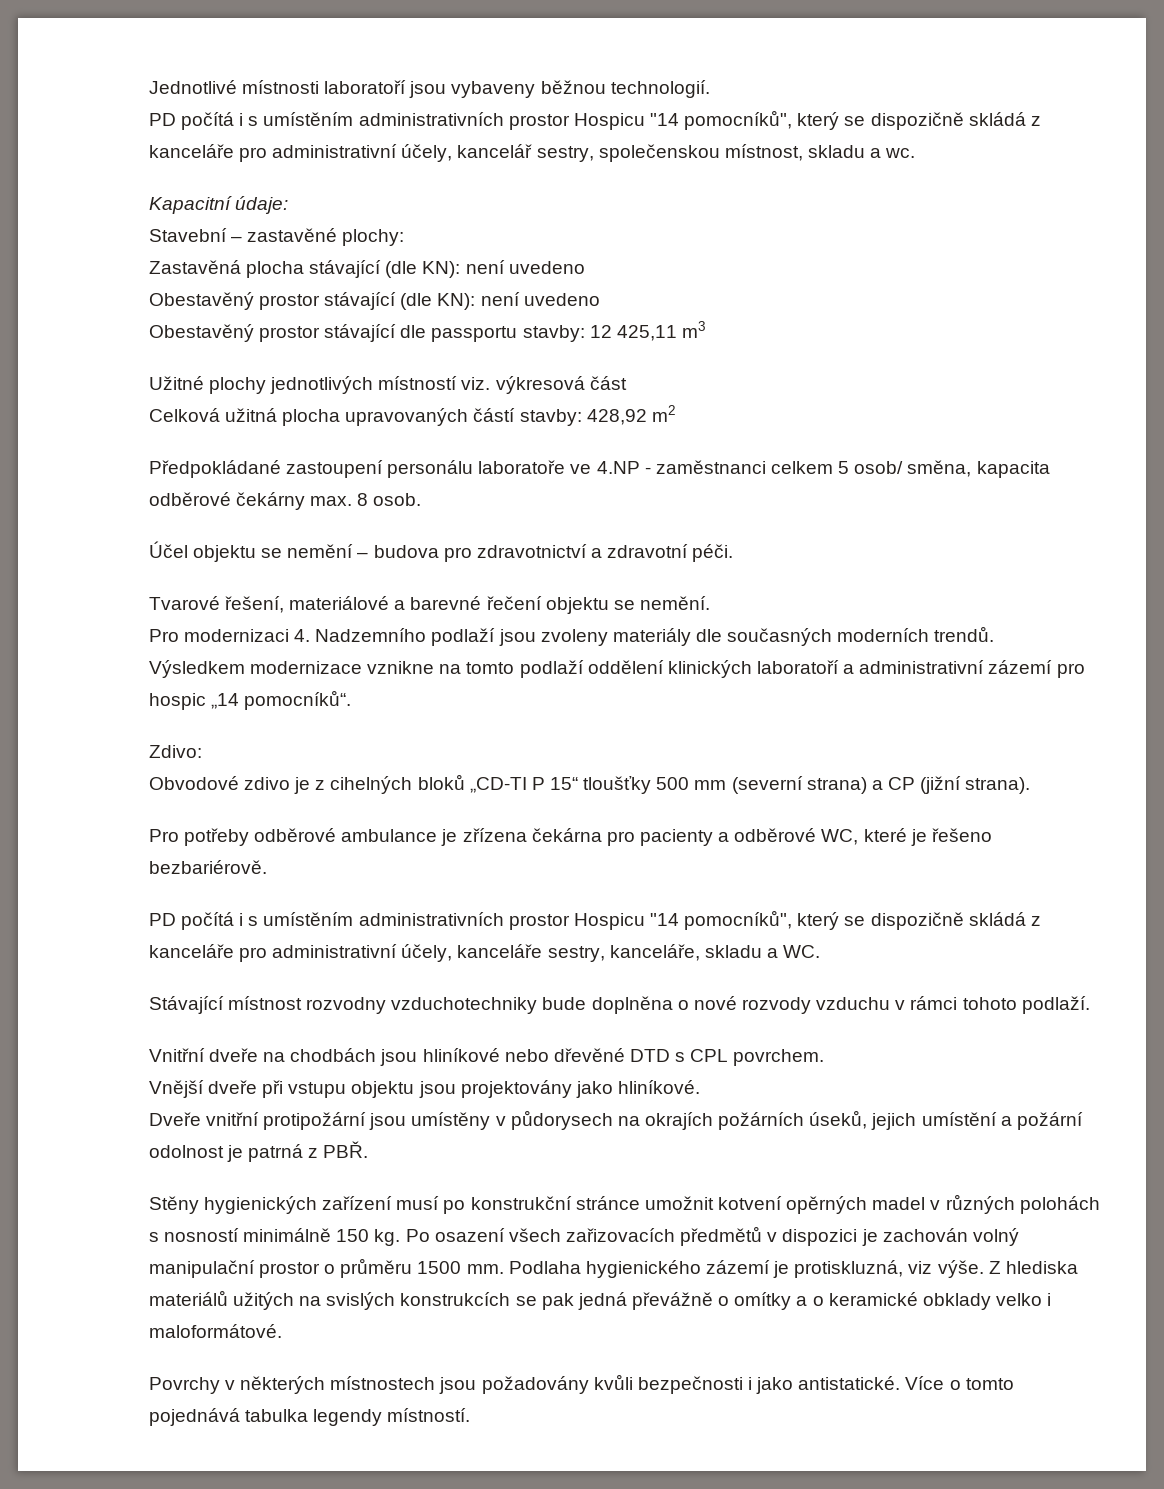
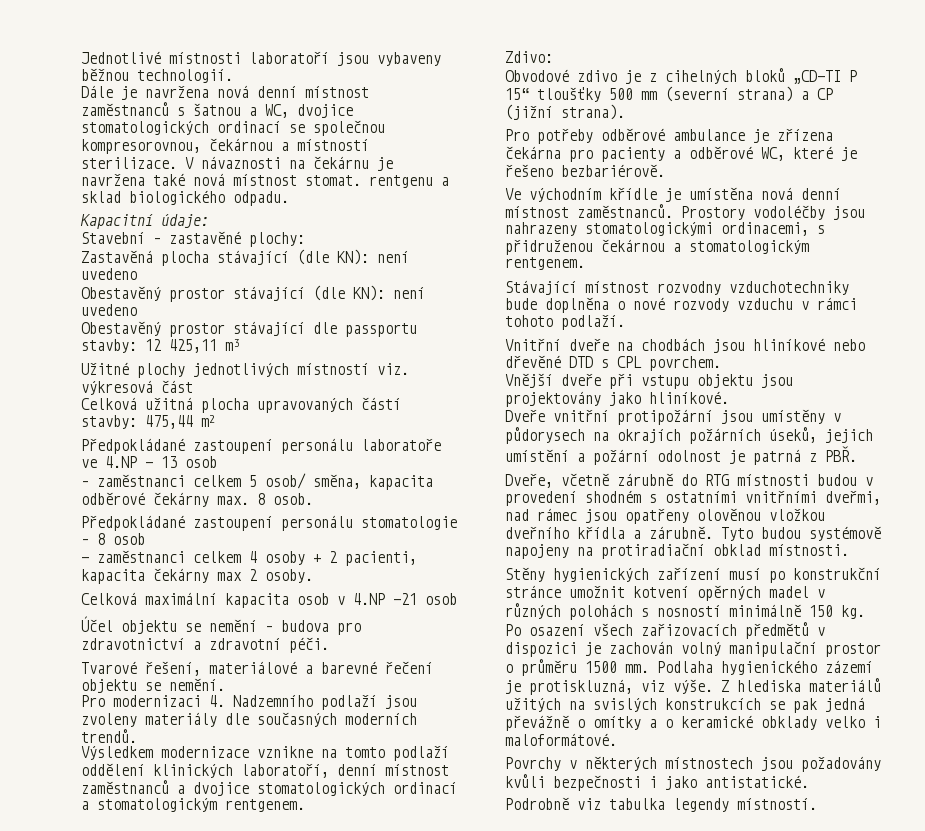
- PD počítá i s umístěním administrativních prostor Hospicu "14 pomocníků", který se dispozičně skládá z kanceláře pro administrativní účely, kancelář sestry, společenskou místnost, skladu a wc.
+ Dále je navržena nová denní místnost zaměstnanců s šatnou a WC, dvojice stomatologických ordinací se společnou kompresorovnou, čekárnou a místností sterilizace. V návaznosti na čekárnu je navržena také nová místnost stomat. rentgenu a sklad biologického odpadu.
- Celková užitná plocha upravovaných částí stavby: 428,92 m2
+ Celková užitná plocha upravovaných částí stavby: 475,44 m2
- Předpokládané zastoupení personálu laboratoře ve 4.NP - zaměstnanci celkem 5 osob/ směna, kapacita odběrové čekárny max. 8 osob.
+ Předpokládané zastoupení personálu laboratoře ve 4.NP - 13 osob
+ – zaměstnanci celkem 5 osob/ směna, kapacita odběrové čekárny max. 8 osob.
+ Předpokládané zastoupení personálu stomatologie – 8 osob
+ - zaměstnanci celkem 4 osoby + 2 pacienti, kapacita čekárny max 2 osoby.
+ Celková maximální kapacita osob v 4.NP -21 osob
- Výsledkem modernizace vznikne na tomto podlaží oddělení klinických laboratoří a administrativní zázemí pro hospic „14 pomocníků“.
+ Výsledkem modernizace vznikne na tomto podlaží oddělení klinických laboratoří, denní místnost zaměstnanců a dvojice stomatologických ordinací a stomatologickým rentgenem.
- PD počítá i s umístěním administrativních prostor Hospicu "14 pomocníků", který se dispozičně skládá z kanceláře pro administrativní účely, kanceláře sestry, kanceláře, skladu a WC.
+ Ve východním křídle je umístěna nová denní místnost zaměstnanců. Prostory vodoléčby jsou nahrazeny stomatologickými ordinacemi, s přidruženou čekárnou a stomatologickým rentgenem.
+ Dveře, včetně zárubně do RTG místnosti budou v provedení shodném s ostatními vnitřními dveřmi, nad rámec jsou opatřeny olověnou vložkou dveřního křídla a zárubně. Tyto budou systémově napojeny na protiradiační obklad místnosti.
- Povrchy v některých místnostech jsou požadovány kvůli bezpečnosti i jako antistatické. Více o tomto pojednává tabulka legendy místností.
+ Povrchy v některých místnostech jsou požadovány kvůli bezpečnosti i jako antistatické.
+ Podrobně viz tabulka legendy místností.

